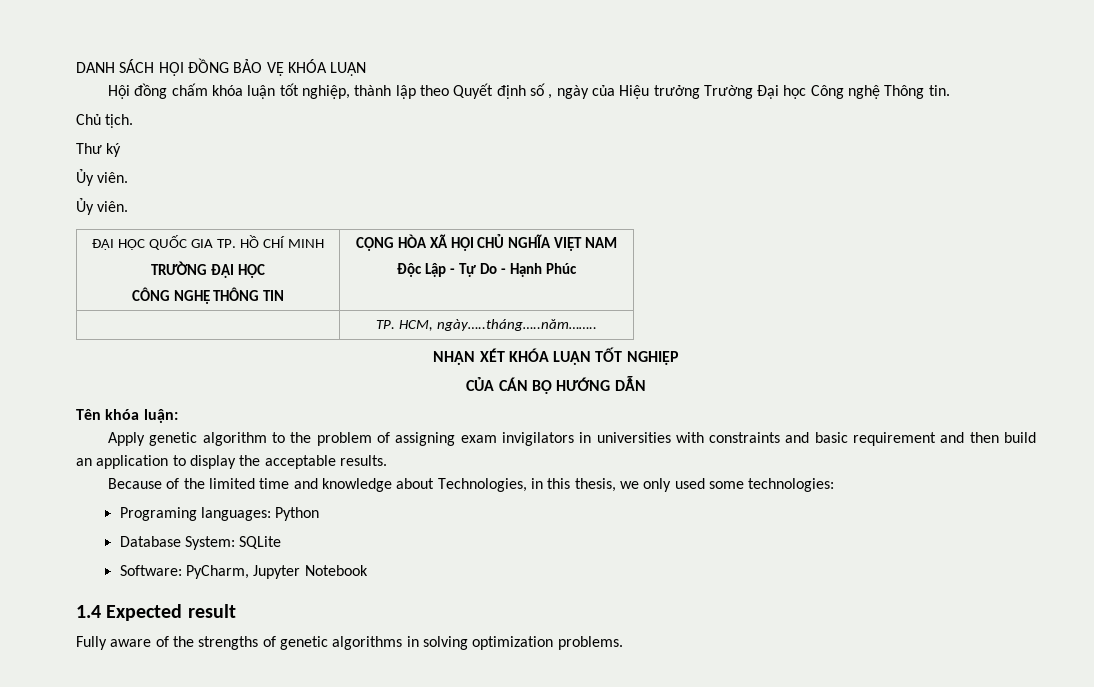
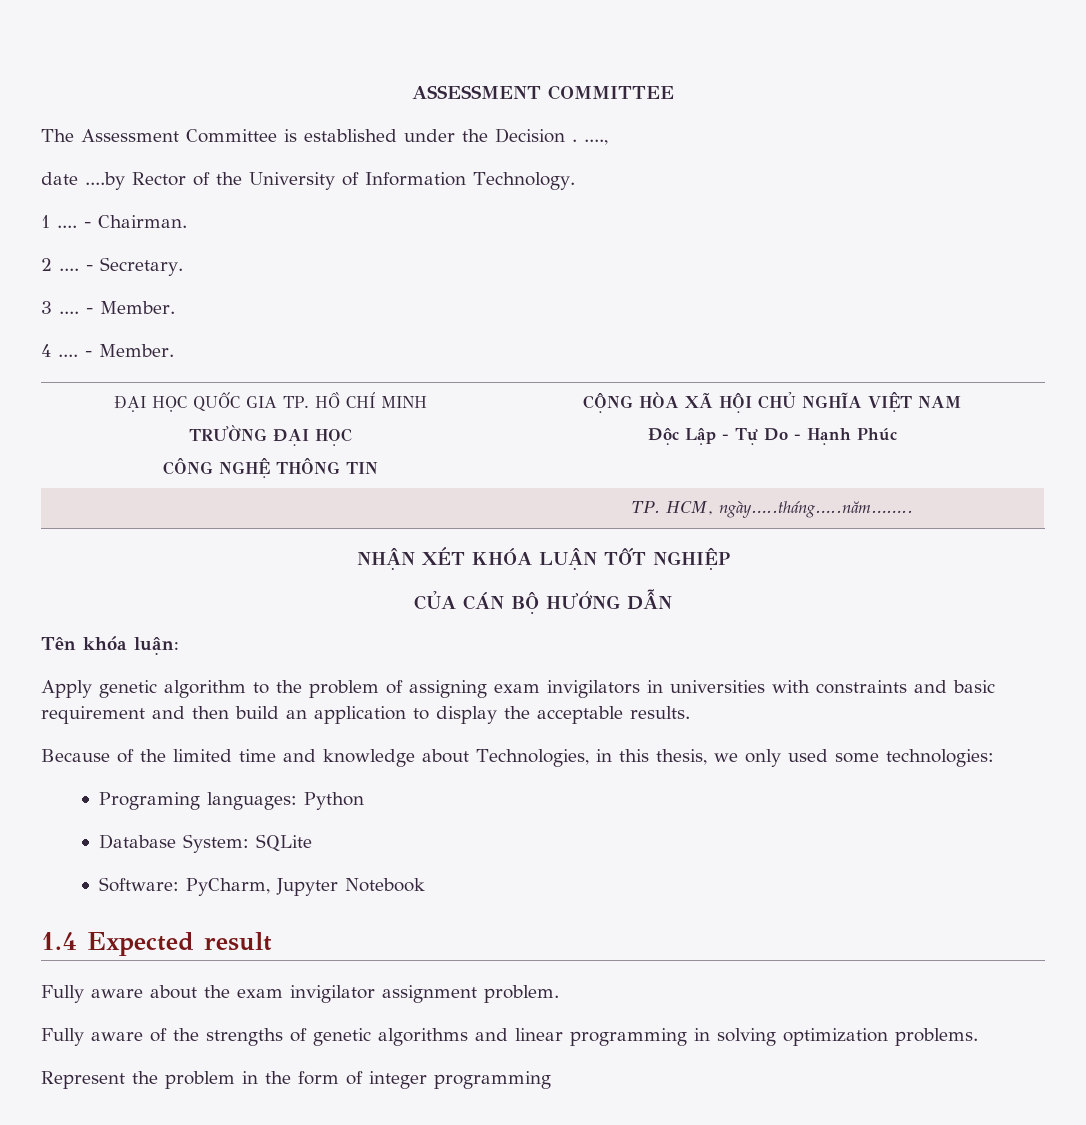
- DANH SÁCH HỘI ĐỒNG BẢO VỆ KHÓA LUẬN
- Hội đồng chấm khóa luận tốt nghiệp, thành lập theo Quyết định số , ngày của Hiệu trưởng Trường Đại học Công nghệ Thông tin.
- Chủ tịch.
- Thư ký
- Ủy viên.
- Ủy viên.
+ ASSESSMENT COMMITTEE
+ The Assessment Committee is established under the Decision . ....,
+ date ....by Rector of the University of Information Technology.
+ 1 .... - Chairman.
+ 2 .... - Secretary.
+ 3 .... - Member.
+ 4 .... - Member.
+ Fully aware about the exam invigilator assignment problem.
- Fully aware of the strengths of genetic algorithms in solving optimization problems.
+ Fully aware of the strengths of genetic algorithms and linear programming in solving optimization problems.
+ Represent the problem in the form of integer programming

